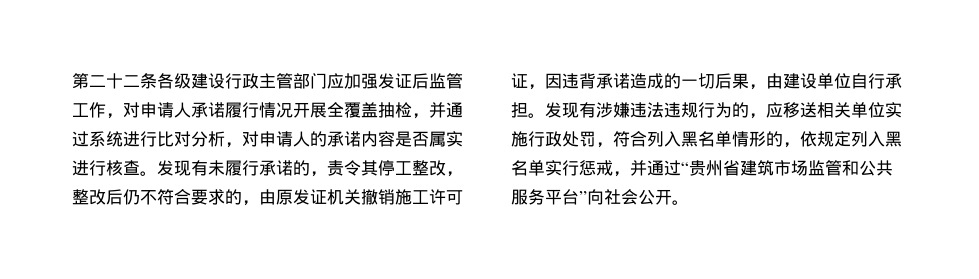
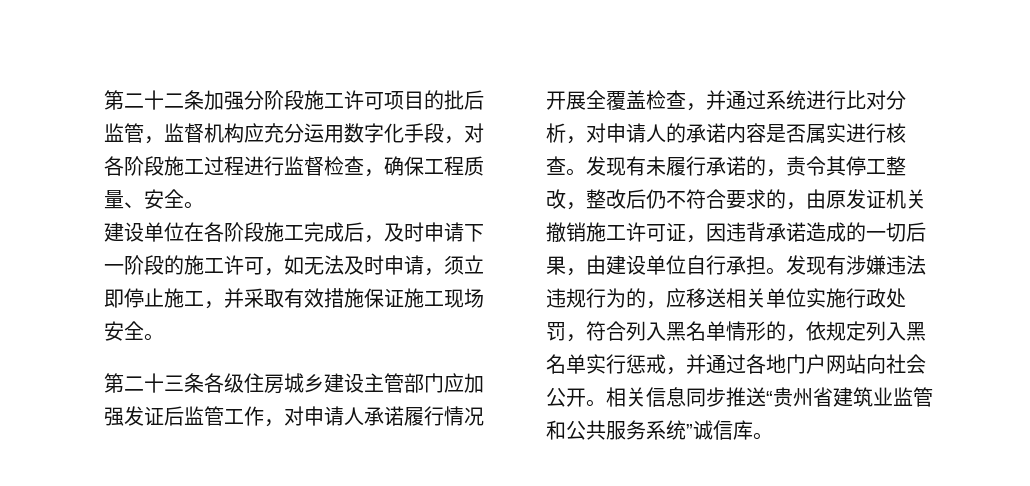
- 第二十二条各级建设行政主管部门应加强发证后监管工作，对申请人承诺履行情况开展全覆盖抽检，并通过系统进行比对分析，对申请人的承诺内容是否属实进行核查。
+ 第二十二条加强分阶段施工许可项目的批后监管，监督机构应充分运用数字化手段，对各阶段施工过程进行监督检查，确保工程质量、安全。
+ 建设单位在各阶段施工完成后，及时申请下一阶段的施工许可，如无法及时申请，须立即停止施工，并采取有效措施保证施工现场安全。
+ 第二十三条各级住房城乡建设主管部门应加强发证后监管工作，对申请人承诺履行情况开展全覆盖检查，并通过系统进行比对分析，对申请人的承诺内容是否属实进行核查。
- 发现有涉嫌违法违规行为的，应移送相关单位实施行政处罚，符合列入黑名单情形的，依规定列入黑名单实行惩戒，并通过“贵州省建筑市场监管和公共服务平台”向社会公开。
+ 发现有涉嫌违法违规行为的，应移送相关单位实施行政处罚，符合列入黑名单情形的，依规定列入黑名单实行惩戒，并通过各地门户网站向社会公开。相关信息同步推送“贵州省建筑业监管和公共服务系统”诚信库。

